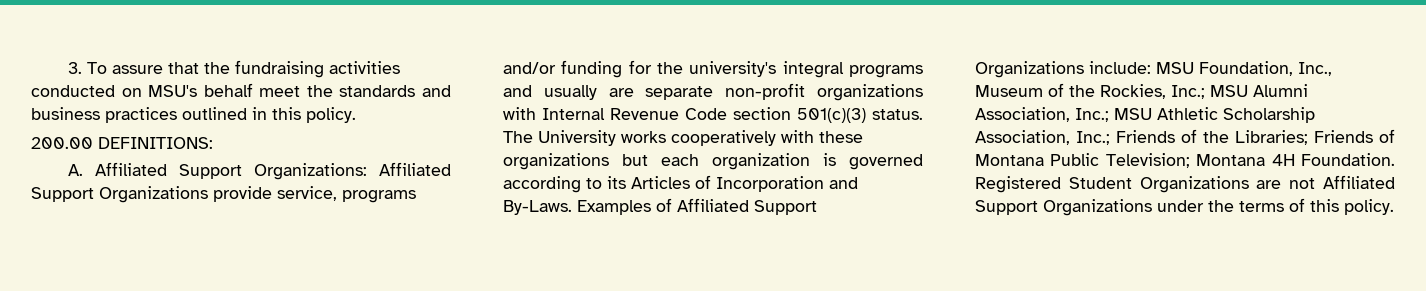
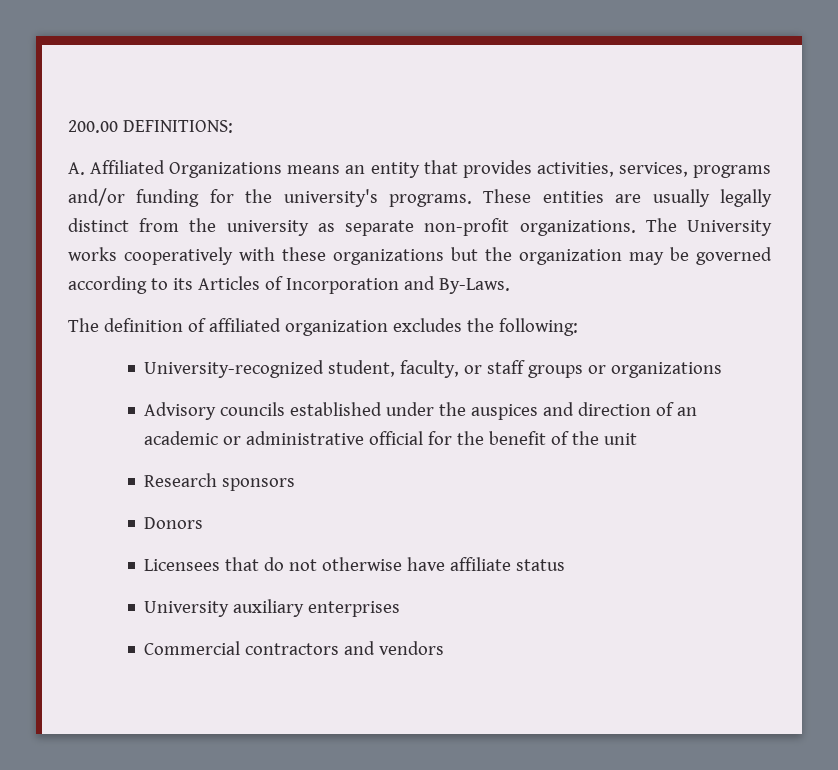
- 3. To assure that the fundraising activities conducted on MSU's behalf meet the standards and business practices outlined in this policy.
  200.00 DEFINITIONS:
- A. Affiliated Support Organizations: Affiliated Support Organizations provide service, programs and/or funding for the university's integral programs and usually are separate non-profit organizations with Internal Revenue Code section 501(c)(3) status.
+ A. Affiliated Organizations means an entity that provides activities, services, programs and/or funding for the university's programs. These entities are usually legally distinct from the university as separate non-profit organizations.
- The University works cooperatively with these organizations but each organization is governed according to its Articles of Incorporation and By-Laws. Examples of Affiliated Support Organizations include: MSU Foundation, Inc., Museum of the Rockies, Inc.; MSU Alumni Association, Inc.; MSU Athletic Scholarship Association, Inc.; Friends of the Libraries; Friends of Montana Public Television; Montana 4H Foundation. Registered Student Organizations are not Affiliated Support Organizations under the terms of this policy.
+ The University works cooperatively with these organizations but the organization may be governed according to its Articles of Incorporation and By-Laws.
+ The definition of affiliated organization excludes the following:
+ University-recognized student, faculty, or staff groups or organizations
+ Advisory councils established under the auspices and direction of an academic or administrative official for the benefit of the unit
+ Research sponsors
+ Donors
+ Licensees that do not otherwise have affiliate status
+ University auxiliary enterprises
+ Commercial contractors and vendors

